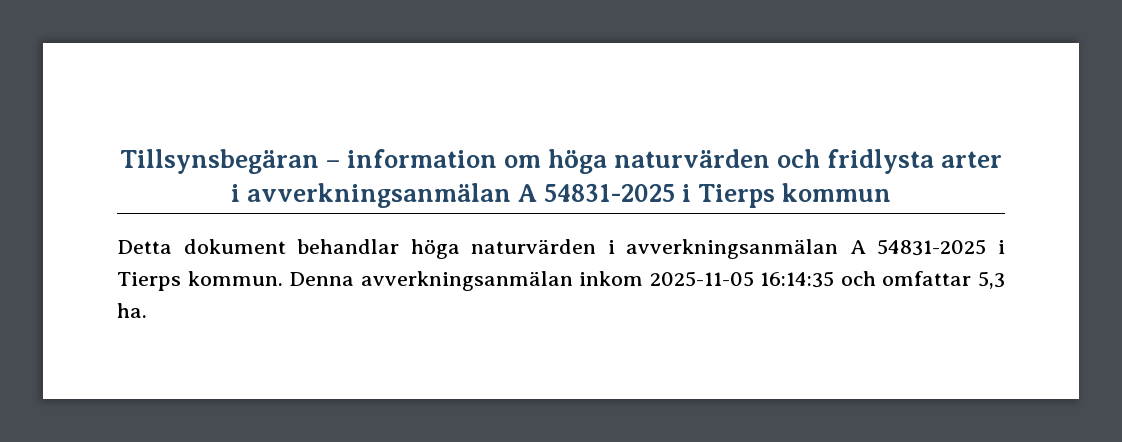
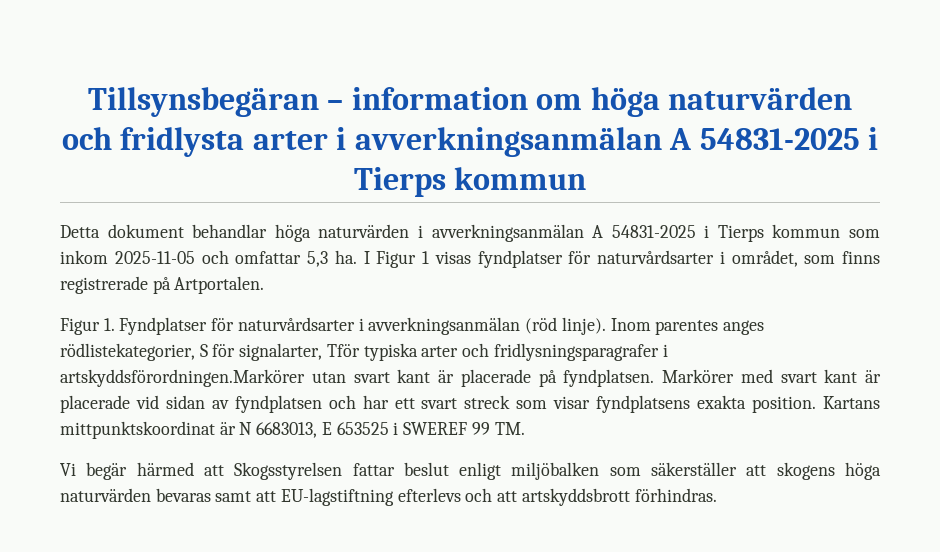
- Detta dokument behandlar höga naturvärden i avverkningsanmälan A 54831-2025 i Tierps kommun. Denna avverkningsanmälan inkom 2025-11-05 16:14:35 och omfattar 5,3 ha.
+ Detta dokument behandlar höga naturvärden i avverkningsanmälan A 54831-2025 i Tierps kommun som inkom 2025-11-05 och omfattar 5,3 ha.
+ I Figur 1 visas fyndplatser för naturvårdsarter i området, som finns registrerade på Artportalen.
+ Figur 1. Fyndplatser för naturvårdsarter i avverkningsanmälan (röd linje). Inom parentes anges rödlistekategorier, S för signalarter, Tför typiska arter och fridlysningsparagrafer i artskyddsförordningen.Markörer utan svart kant är placerade på fyndplatsen. Markörer med svart kant är placerade vid sidan av fyndplatsen och har ett svart streck som visar fyndplatsens exakta position. Kartans mittpunktskoordinat är N 6683013, E 653525 i SWEREF 99 TM.
+ Vi begär härmed att Skogsstyrelsen fattar beslut enligt miljöbalken som säkerställer att skogens höga naturvärden bevaras samt att EU-lagstiftning efterlevs och att artskyddsbrott förhindras.

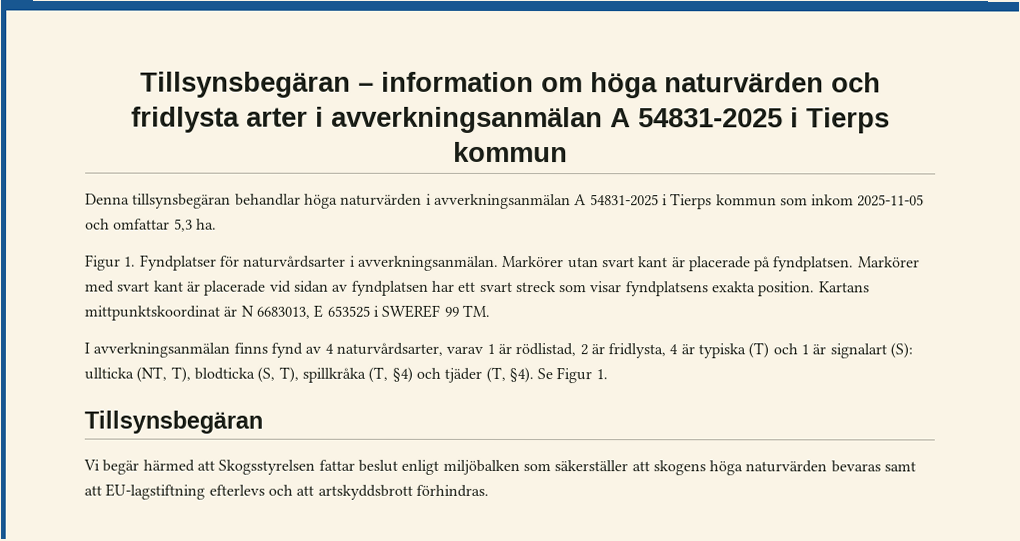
- Detta dokument behandlar höga naturvärden i avverkningsanmälan A 54831-2025 i Tierps kommun som inkom 2025-11-05 och omfattar 5,3 ha. I Figur 1 visas fyndplatser för naturvårdsarter i området, som finns registrerade på Artportalen.
+ Denna tillsynsbegäran behandlar höga naturvärden i avverkningsanmälan A 54831-2025 i Tierps kommun som inkom 2025-11-05 och omfattar 5,3 ha.
- Figur 1. Fyndplatser för naturvårdsarter i avverkningsanmälan (röd linje). Inom parentes anges rödlistekategorier, S för signalarter, Tför typiska arter och fridlysningsparagrafer i artskyddsförordningen.Markörer utan svart kant är placerade på fyndplatsen.
+ Figur 1. Fyndplatser för naturvårdsarter i avverkningsanmälan. Markörer utan svart kant är placerade på fyndplatsen.
- Markörer med svart kant är placerade vid sidan av fyndplatsen och har ett svart streck som visar fyndplatsens exakta position.
+ Markörer med svart kant är placerade vid sidan av fyndplatsen har ett svart streck som visar fyndplatsens exakta position.
+ I avverkningsanmälan finns fynd av 4 naturvårdsarter, varav 1 är rödlistad, 2 är fridlysta, 4 är typiska (T) och 1 är signalart (S): ullticka (NT, T), blodticka (S, T), spillkråka (T, §4) och tjäder (T, §4). Se Figur 1.
+ Tillsynsbegäran

